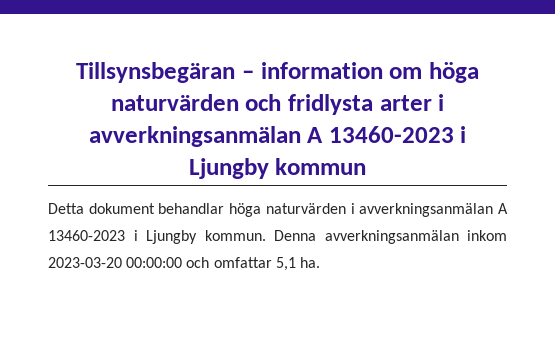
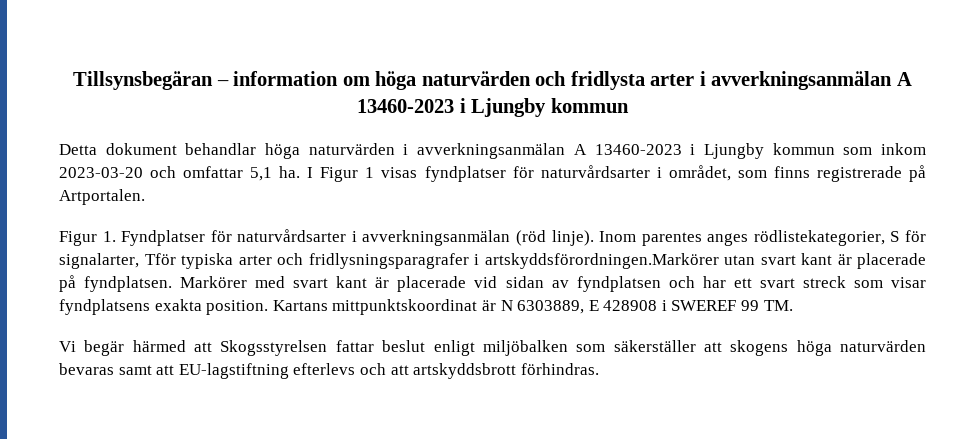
- Detta dokument behandlar höga naturvärden i avverkningsanmälan A 13460-2023 i Ljungby kommun. Denna avverkningsanmälan inkom 2023-03-20 00:00:00 och omfattar 5,1 ha.
+ Detta dokument behandlar höga naturvärden i avverkningsanmälan A 13460-2023 i Ljungby kommun som inkom 2023-03-20 och omfattar 5,1 ha.
+ I Figur 1 visas fyndplatser för naturvårdsarter i området, som finns registrerade på Artportalen.
+ Figur 1. Fyndplatser för naturvårdsarter i avverkningsanmälan (röd linje). Inom parentes anges rödlistekategorier, S för signalarter, Tför typiska arter och fridlysningsparagrafer i artskyddsförordningen.Markörer utan svart kant är placerade på fyndplatsen. Markörer med svart kant är placerade vid sidan av fyndplatsen och har ett svart streck som visar fyndplatsens exakta position. Kartans mittpunktskoordinat är N 6303889, E 428908 i SWEREF 99 TM.
+ Vi begär härmed att Skogsstyrelsen fattar beslut enligt miljöbalken som säkerställer att skogens höga naturvärden bevaras samt att EU-lagstiftning efterlevs och att artskyddsbrott förhindras.

